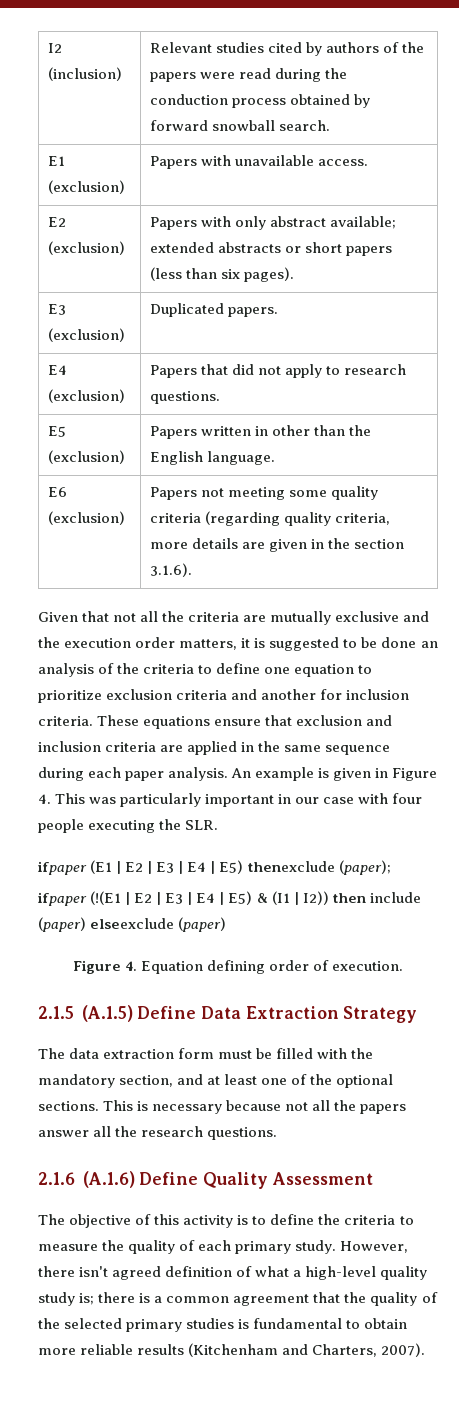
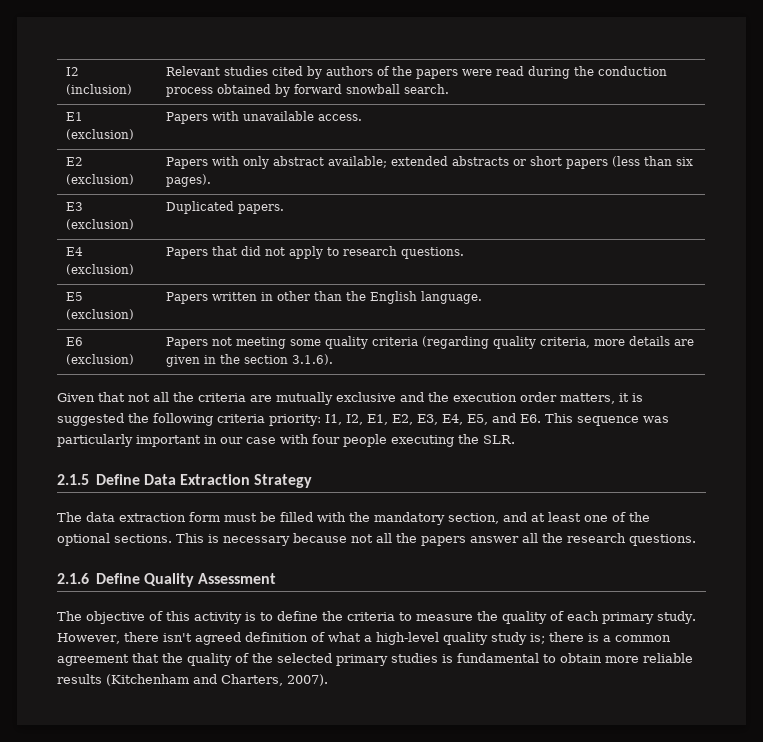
- Given that not all the criteria are mutually exclusive and the execution order matters, it is suggested to be done an analysis of the criteria to define one equation to prioritize exclusion criteria and another for inclusion criteria. These equations ensure that exclusion and inclusion criteria are applied in the same sequence during each paper analysis. An example is given in Figure 4. This was particularly important in our case with four people executing the SLR.
+ Given that not all the criteria are mutually exclusive and the execution order matters, it is suggested the following criteria priority: I1, I2, E1, E2, E3, E4, E5, and E6. This sequence was particularly important in our case with four people executing the SLR.
- ifpaper (E1 | E2 | E3 | E4 | E5) thenexclude (paper);
- ifpaper (!(E1 | E2 | E3 | E4 | E5) & (I1 | I2)) then include (paper) elseexclude (paper)
- Figure 4. Equation defining order of execution.
- 2.1.5 (A.1.5) Define Data Extraction Strategy
+ 2.1.5 Define Data Extraction Strategy
- 2.1.6 (A.1.6) Define Quality Assessment
+ 2.1.6 Define Quality Assessment

